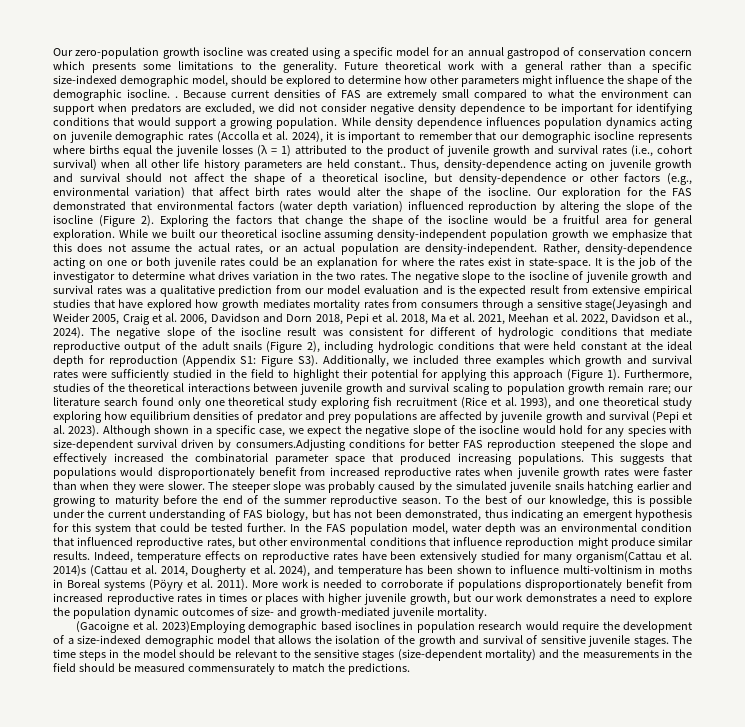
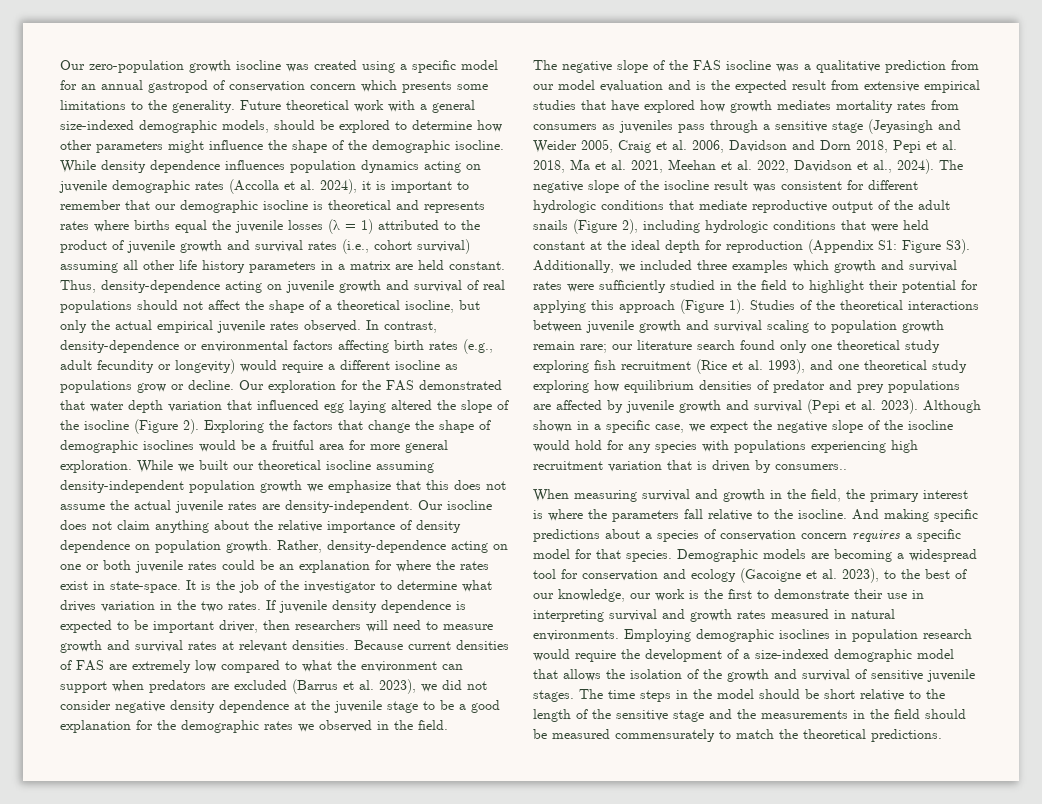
- Future theoretical work with a general rather than a specific size-indexed demographic model, should be explored to determine how other parameters might influence the shape of the demographic isocline. . Because current densities of FAS are extremely small compared to what the environment can support when predators are excluded, we did not consider negative density dependence to be important for identifying conditions that would support a growing population.
+ Future theoretical work with a general size-indexed demographic models, should be explored to determine how other parameters might influence the shape of the demographic isocline.
- While density dependence influences population dynamics acting on juvenile demographic rates (Accolla et al. 2024), it is important to remember that our demographic isocline represents where births equal the juvenile losses (λ = 1) attributed to the product of juvenile growth and survival rates (i.e., cohort survival) when all other life history parameters are held constant..
+ While density dependence influences population dynamics acting on juvenile demographic rates (Accolla et al. 2024), it is important to remember that our demographic isocline is theoretical and represents rates where births equal the juvenile losses (λ = 1) attributed to the product of juvenile growth and survival rates (i.e., cohort survival) assuming all other life history parameters in a matrix are held constant.
- Thus, density-dependence acting on juvenile growth and survival should not affect the shape of a theoretical isocline, but density-dependence or other factors (e.g., environmental variation) that affect birth rates would alter the shape of the isocline.
+ Thus, density-dependence acting on juvenile growth and survival of real populations should not affect the shape of a theoretical isocline, but only the actual empirical juvenile rates observed. In contrast, density-dependence or environmental factors affecting birth rates (e.g., adult fecundity or longevity) would require a different isocline as populations grow or decline.
- Our exploration for the FAS demonstrated that environmental factors (water depth variation) influenced reproduction by altering the slope of the isocline (Figure 2).
+ Our exploration for the FAS demonstrated that water depth variation that influenced egg laying altered the slope of the isocline (Figure 2).
- Exploring the factors that change the shape of the isocline would be a fruitful area for general exploration.
+ Exploring the factors that change the shape of demographic isoclines would be a fruitful area for more general exploration.
- While we built our theoretical isocline assuming density-independent population growth we emphasize that this does not assume the actual rates, or an actual population are density-independent.
+ While we built our theoretical isocline assuming density-independent population growth we emphasize that this does not assume the actual juvenile rates are density-independent. Our isocline does not claim anything about the relative importance of density dependence on population growth.
- The negative slope to the isocline of juvenile growth and survival rates was a qualitative prediction from our model evaluation and is the expected result from extensive empirical studies that have explored how growth mediates mortality rates from consumers through a sensitive stage(Jeyasingh and Weider 2005, Craig et al. 2006, Davidson and Dorn 2018, Pepi et al. 2018, Ma et al. 2021, Meehan et al. 2022, Davidson et al., 2024).
+ If juvenile density dependence is expected to be important driver, then researchers will need to measure growth and survival rates at relevant densities. Because current densities of FAS are extremely low compared to what the environment can support when predators are excluded (Barrus et al. 2023), we did not consider negative density dependence at the juvenile stage to be a good explanation for the demographic rates we observed in the field.
+ The negative slope of the FAS isocline was a qualitative prediction from our model evaluation and is the expected result from extensive empirical studies that have explored how growth mediates mortality rates from consumers as juveniles pass through a sensitive stage (Jeyasingh and Weider 2005, Craig et al. 2006, Davidson and Dorn 2018, Pepi et al. 2018, Ma et al. 2021, Meehan et al. 2022, Davidson et al., 2024).
- The negative slope of the isocline result was consistent for different of hydrologic conditions that mediate reproductive output of the adult snails (Figure 2), including hydrologic conditions that were held constant at the ideal depth for reproduction (Appendix S1:
+ The negative slope of the isocline result was consistent for different hydrologic conditions that mediate reproductive output of the adult snails (Figure 2), including hydrologic conditions that were held constant at the ideal depth for reproduction (Appendix S1:
- Furthermore, studies of the theoretical interactions between juvenile growth and survival scaling to population growth remain rare; our literature search found only one theoretical study exploring fish recruitment (Rice et al. 1993), and one theoretical study exploring how equilibrium densities of predator and prey populations are affected by juvenile growth and survival (Pepi et al. 2023).
+ Studies of the theoretical interactions between juvenile growth and survival scaling to population growth remain rare; our literature search found only one theoretical study exploring fish recruitment (Rice et al. 1993), and one theoretical study exploring how equilibrium densities of predator and prey populations are affected by juvenile growth and survival (Pepi et al. 2023).
- Although shown in a specific case, we expect the negative slope of the isocline would hold for any species with size-dependent survival driven by consumers.Adjusting conditions for better FAS reproduction steepened the slope and effectively increased the combinatorial parameter space that produced increasing populations. This suggests that populations would disproportionately benefit from increased reproductive rates when juvenile growth rates were faster than when they were slower. The steeper slope was probably caused by the simulated juvenile snails hatching earlier and growing to maturity before the end of the summer reproductive season. To the best of our knowledge, this is possible under the current understanding of FAS biology, but has not been demonstrated, thus indicating an emergent hypothesis for this system that could be tested further. In the FAS population model, water depth was an environmental condition that influenced reproductive rates, but other environmental conditions that influence reproduction might produce similar results. Indeed, temperature effects on reproductive rates have been extensively studied for many organism(Cattau et al. 2014)s (Cattau et al. 2014, Dougherty et al. 2024), and temperature has been shown to influence multi-voltinism in moths in Boreal systems (Pöyry et al. 2011). More work is needed to corroborate if populations disproportionately benefit from increased reproductive rates in times or places with higher juvenile growth, but our work demonstrates a need to explore the population dynamic outcomes of size- and growth-mediated juvenile mortality.
- (Gacoigne et al. 2023)Employing demographic based isoclines in population research would require the development of a size-indexed demographic model that allows the isolation of the growth and survival of sensitive juvenile stages.
+ Although shown in a specific case, we expect the negative slope of the isocline would hold for any species with populations experiencing high recruitment variation that is driven by consumers..
+ When measuring survival and growth in the field, the primary interest is where the parameters fall relative to the isocline. And making specific predictions about a species of conservation concern requires a specific model for that species. Demographic models are becoming a widespread tool for conservation and ecology (Gacoigne et al. 2023), to the best of our knowledge, our work is the first to demonstrate their use in interpreting survival and growth rates measured in natural environments. Employing demographic isoclines in population research would require the development of a size-indexed demographic model that allows the isolation of the growth and survival of sensitive juvenile stages.
- The time steps in the model should be relevant to the sensitive stages (size-dependent mortality) and the measurements in the field should be measured commensurately to match the predictions.
+ The time steps in the model should be short relative to the length of the sensitive stage and the measurements in the field should be measured commensurately to match the theoretical predictions.

